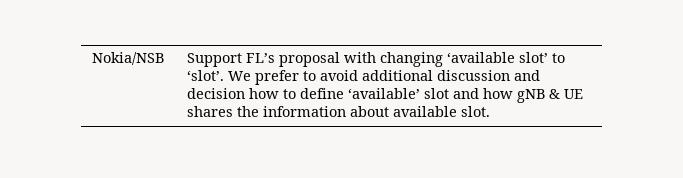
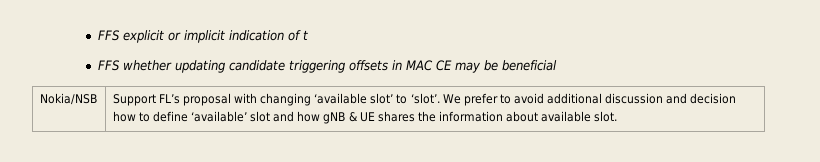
+ FFS explicit or implicit indication of t
+ FFS whether updating candidate triggering offsets in MAC CE may be beneficial

